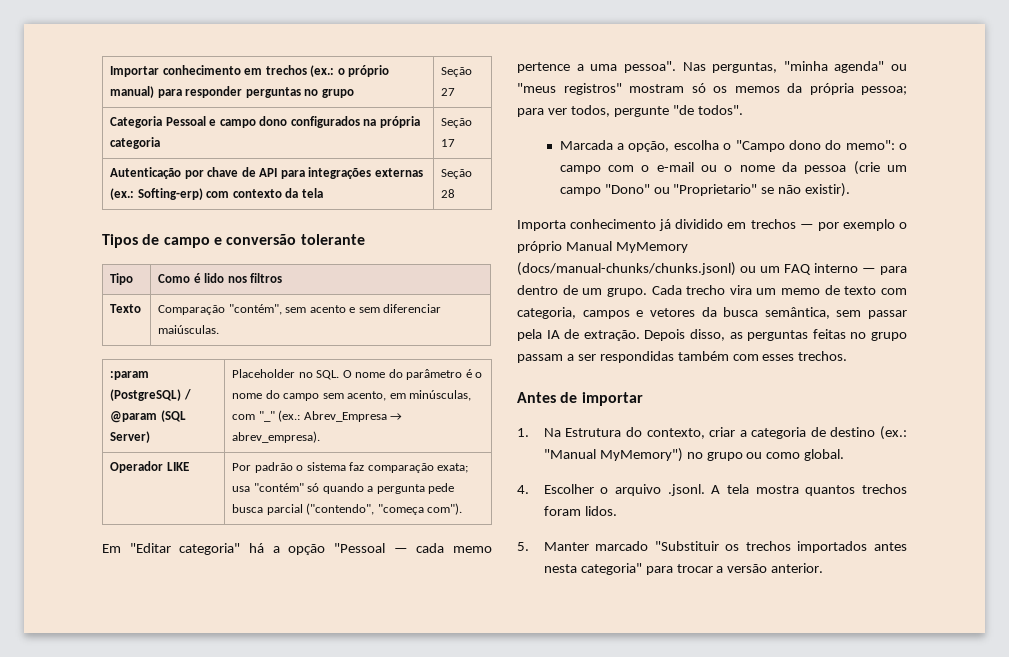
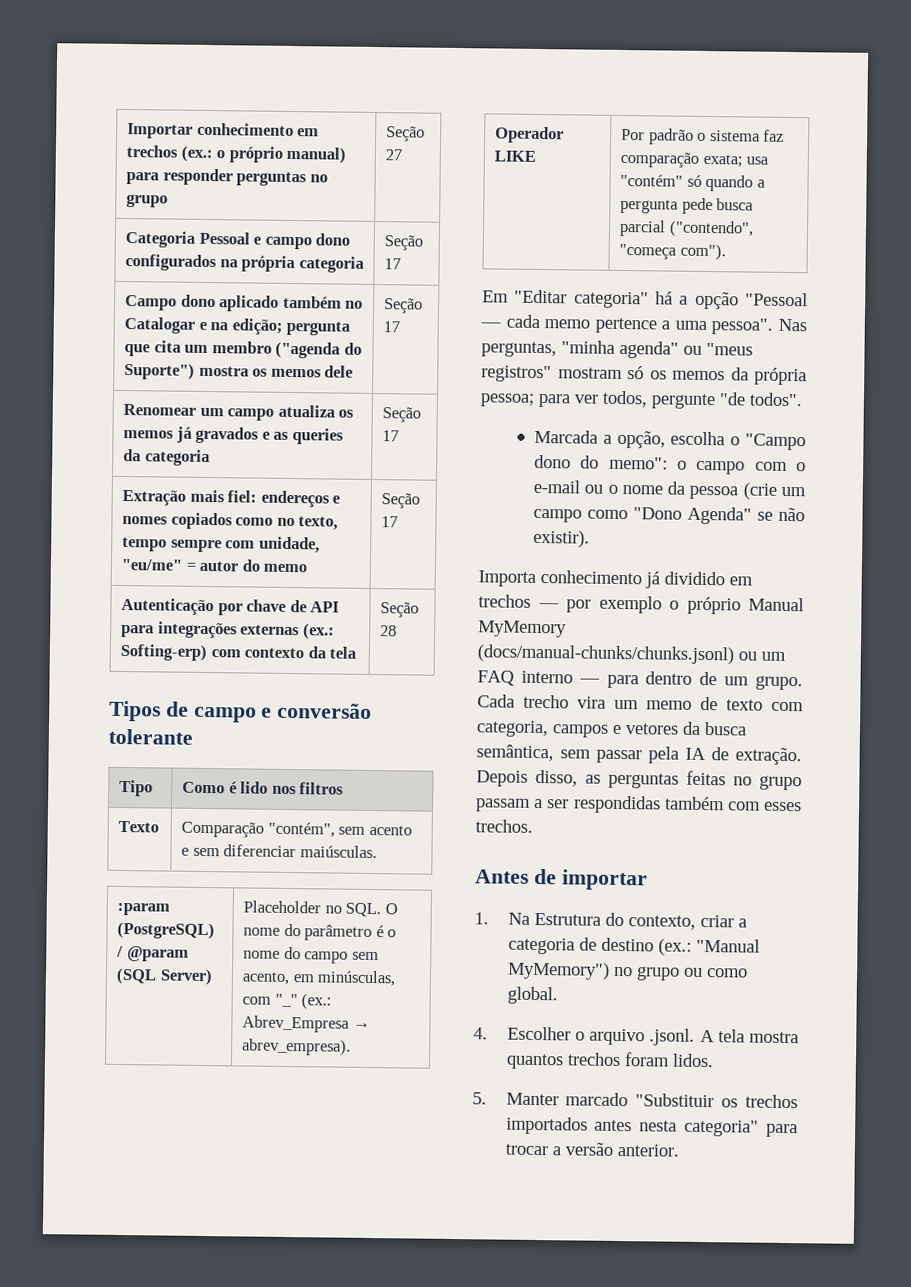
+ Campo dono aplicado também no Catalogar e na edição; pergunta que cita um membro ("agenda do Suporte") mostra os memos dele | Seção 17
+ Renomear um campo atualiza os memos já gravados e as queries da categoria | Seção 17
+ Extração mais fiel: endereços e nomes copiados como no texto, tempo sempre com unidade, "eu/me" = autor do memo | Seção 17
- Marcada a opção, escolha o "Campo dono do memo": o campo com o e-mail ou o nome da pessoa (crie um campo "Dono" ou "Proprietario" se não existir).
+ Marcada a opção, escolha o "Campo dono do memo": o campo com o e-mail ou o nome da pessoa (crie um campo como "Dono Agenda" se não existir).

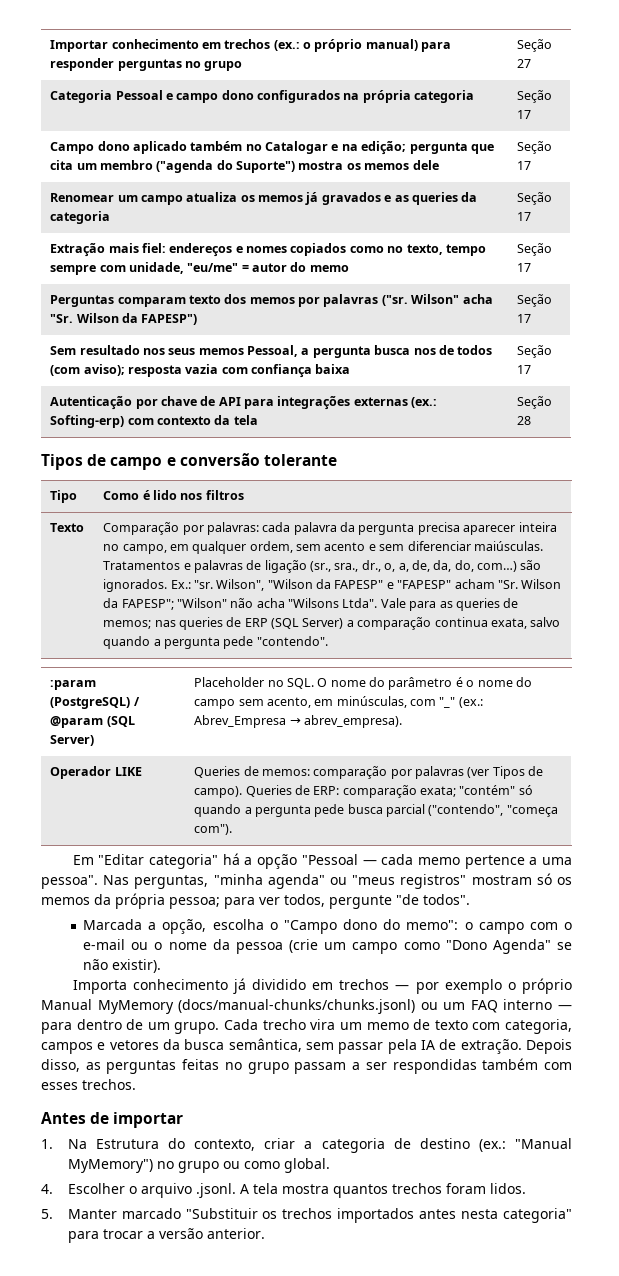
+ Perguntas comparam texto dos memos por palavras ("sr. Wilson" acha "Sr. Wilson da FAPESP") | Seção 17
+ Sem resultado nos seus memos Pessoal, a pergunta busca nos de todos (com aviso); resposta vazia com confiança baixa | Seção 17
- Comparação "contém", sem acento e sem diferenciar maiúsculas.
+ Comparação por palavras: cada palavra da pergunta precisa aparecer inteira no campo, em qualquer ordem, sem acento e sem diferenciar maiúsculas. Tratamentos e palavras de ligação (sr., sra., dr., o, a, de, da, do, com…) são ignorados. Ex.: "sr. Wilson", "Wilson da FAPESP" e "FAPESP" acham "Sr. Wilson da FAPESP"; "Wilson" não acha "Wilsons Ltda". Vale para as queries de memos; nas queries de ERP (SQL Server) a comparação continua exata, salvo quando a pergunta pede "contendo".
- Operador LIKE | Por padrão o sistema faz comparação exata; usa "contém" só quando a pergunta pede busca parcial ("contendo", "começa com").
+ Operador LIKE | Queries de memos: comparação por palavras (ver Tipos de campo). Queries de ERP: comparação exata; "contém" só quando a pergunta pede busca parcial ("contendo", "começa com").

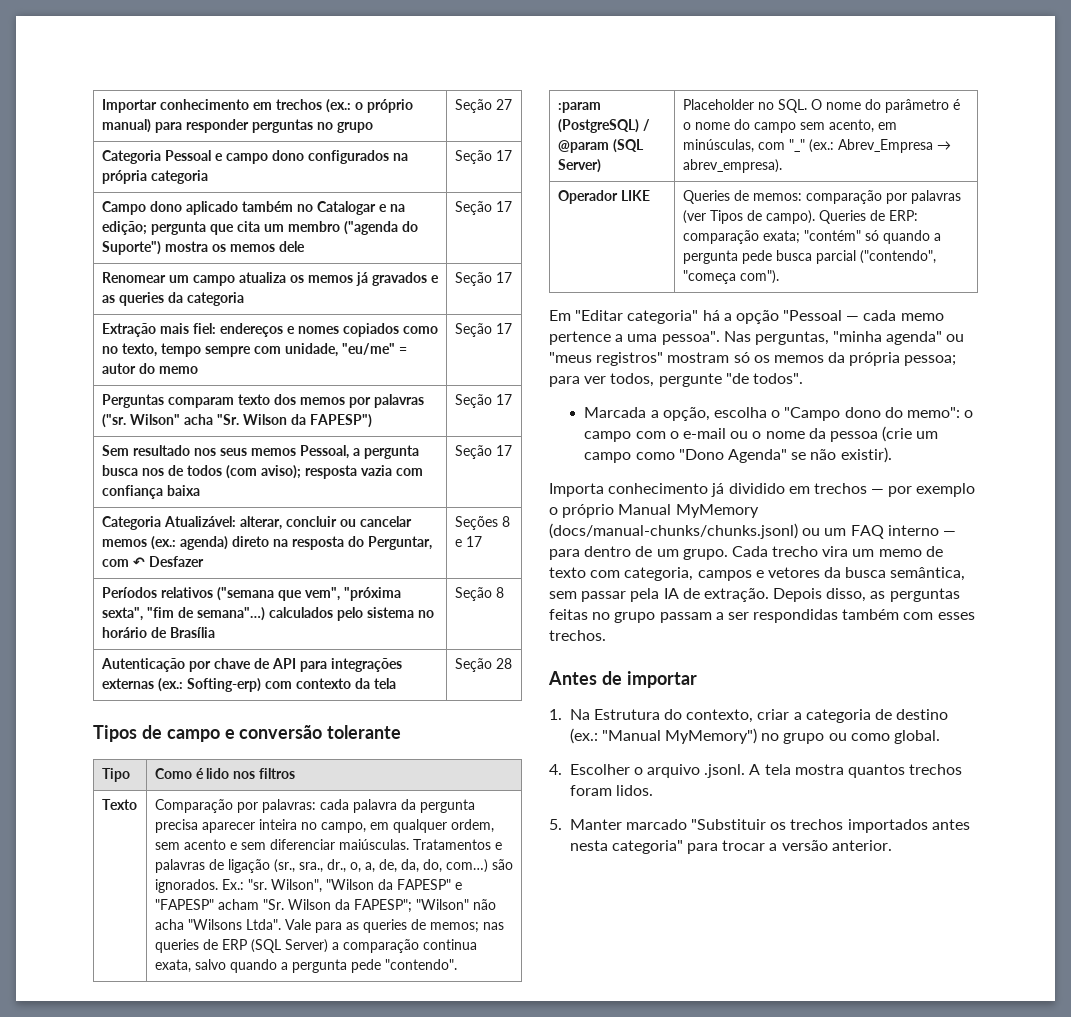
+ Categoria Atualizável: alterar, concluir ou cancelar memos (ex.: agenda) direto na resposta do Perguntar, com ↶ Desfazer | Seções 8 e 17
+ Períodos relativos ("semana que vem", "próxima sexta", "fim de semana"…) calculados pelo sistema no horário de Brasília | Seção 8

